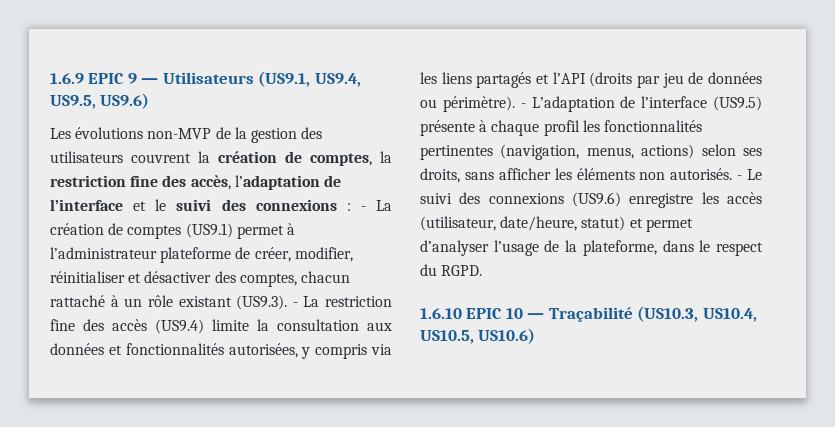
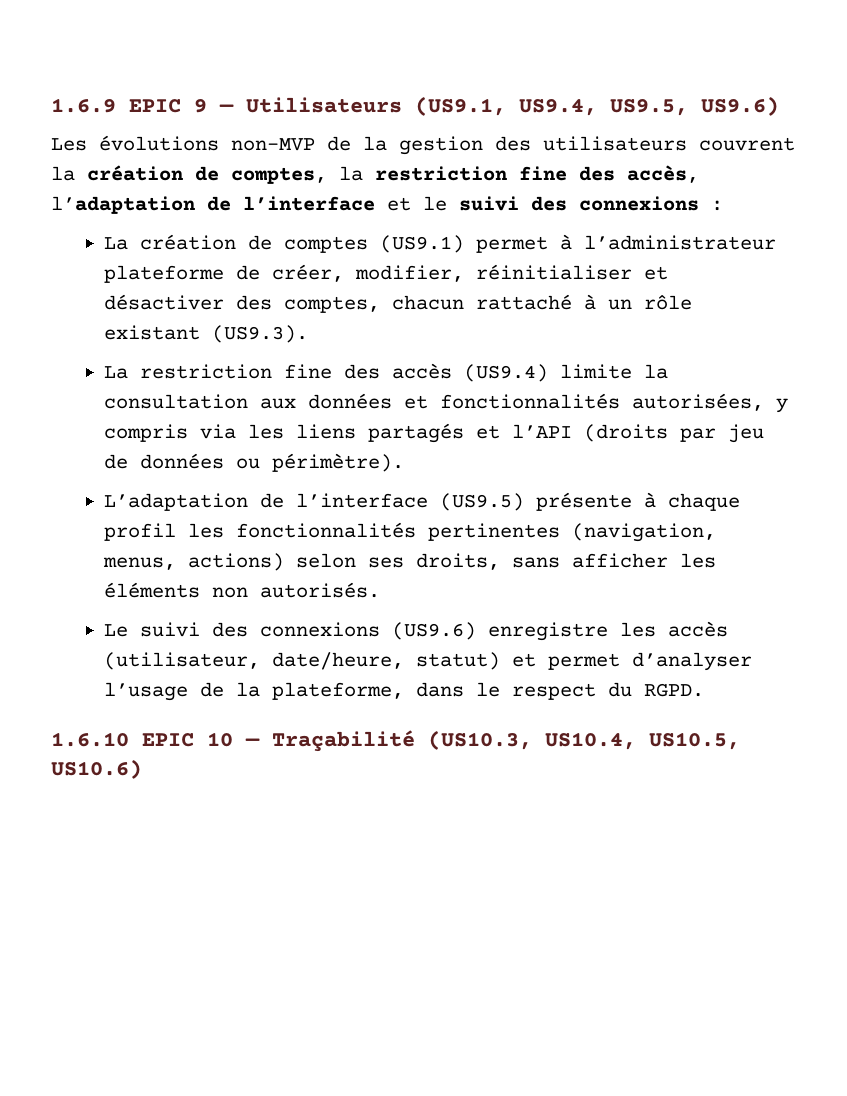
- Les évolutions non-MVP de la gestion des utilisateurs couvrent la création de comptes, la restriction fine des accès, l’adaptation de l’interface et le suivi des connexions : - La création de comptes (US9.1) permet à l’administrateur plateforme de créer, modifier, réinitialiser et désactiver des comptes, chacun rattaché à un rôle existant (US9.3). - La restriction fine des accès (US9.4) limite la consultation aux données et fonctionnalités autorisées, y compris via les liens partagés et l’API (droits par jeu de données ou périmètre). - L’adaptation de l’interface (US9.5) présente à chaque profil les fonctionnalités pertinentes (navigation, menus, actions) selon ses droits, sans afficher les éléments non autorisés. - Le suivi des connexions (US9.6) enregistre les accès (utilisateur, date/heure, statut) et permet d’analyser l’usage de la plateforme, dans le respect du RGPD.
+ Les évolutions non-MVP de la gestion des utilisateurs couvrent la création de comptes, la restriction fine des accès, l’adaptation de l’interface et le suivi des connexions :
+ La création de comptes (US9.1) permet à l’administrateur plateforme de créer, modifier, réinitialiser et désactiver des comptes, chacun rattaché à un rôle existant (US9.3).
+ La restriction fine des accès (US9.4) limite la consultation aux données et fonctionnalités autorisées, y compris via les liens partagés et l’API (droits par jeu de données ou périmètre).
+ L’adaptation de l’interface (US9.5) présente à chaque profil les fonctionnalités pertinentes (navigation, menus, actions) selon ses droits, sans afficher les éléments non autorisés.
+ Le suivi des connexions (US9.6) enregistre les accès (utilisateur, date/heure, statut) et permet d’analyser l’usage de la plateforme, dans le respect du RGPD.

